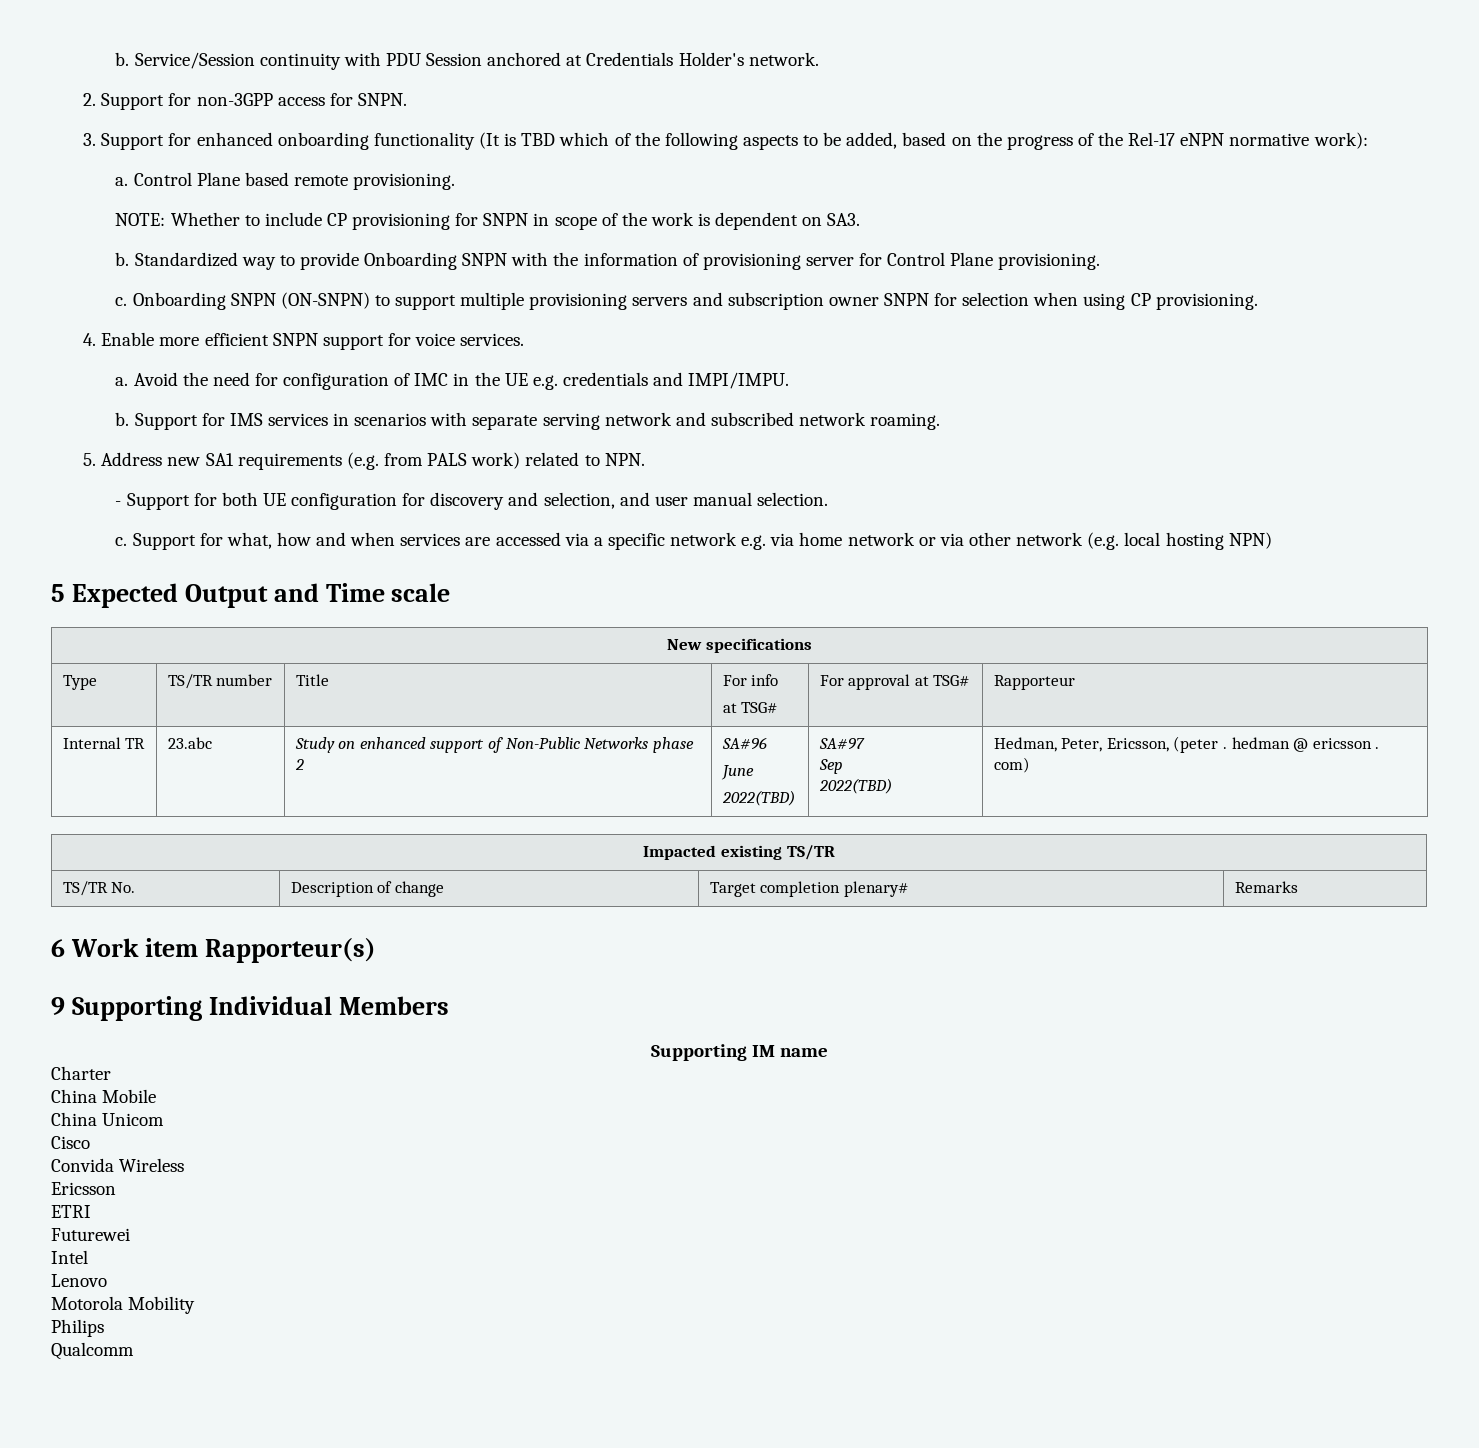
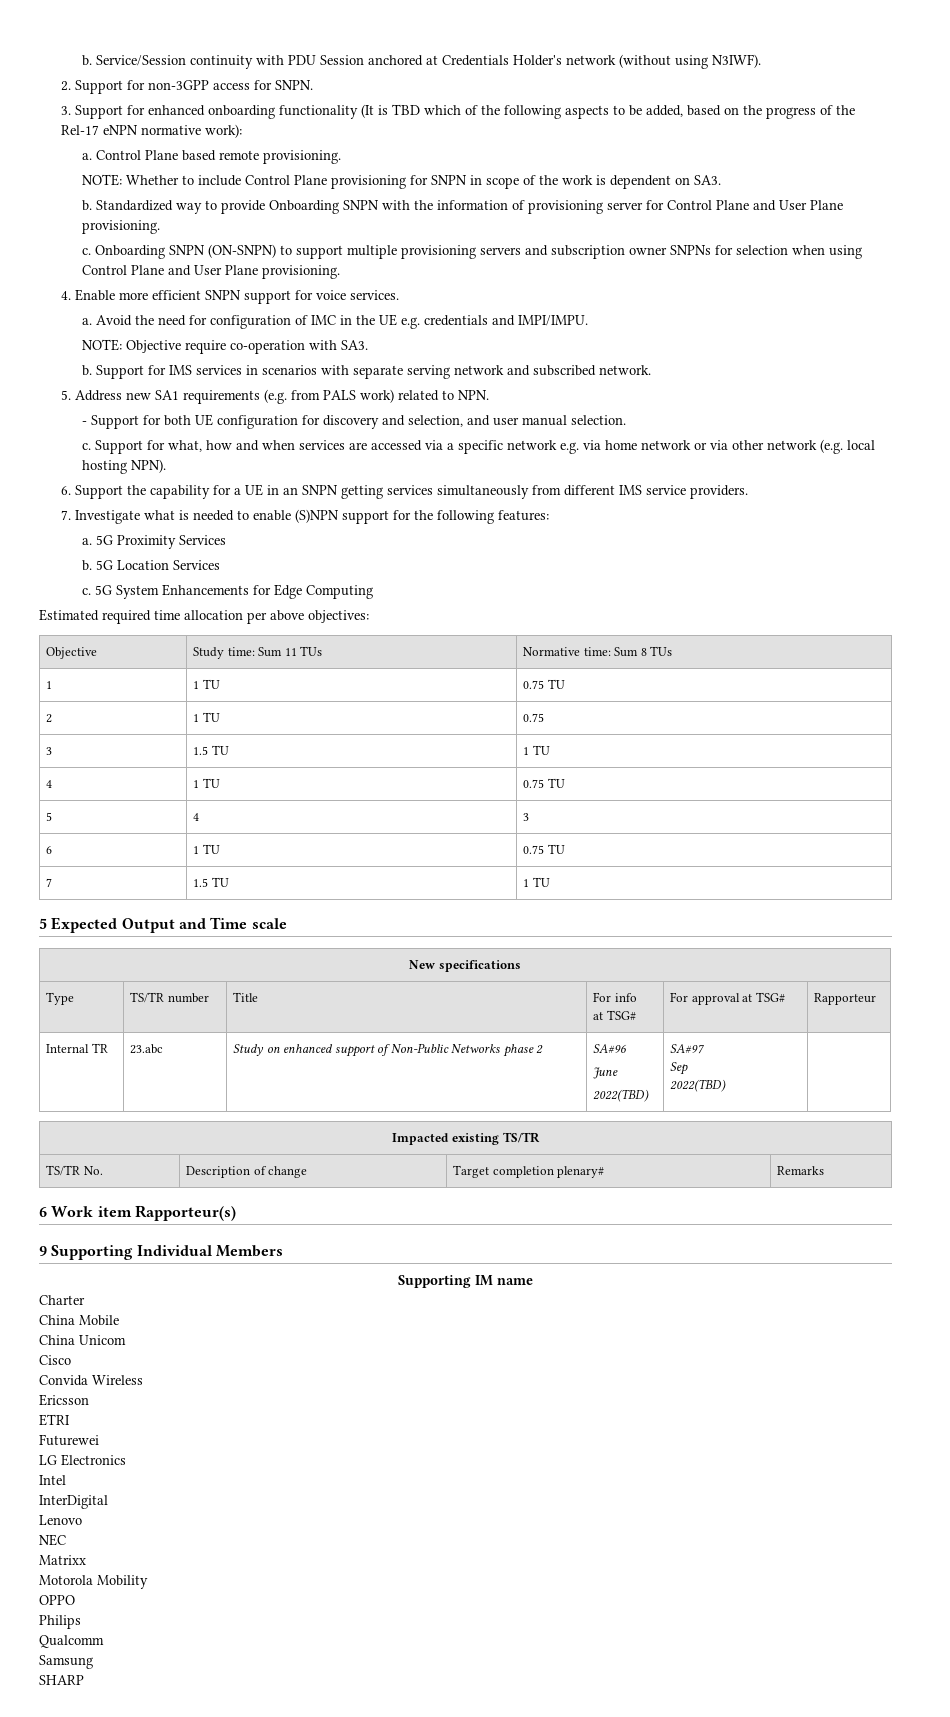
- Service/Session continuity with PDU Session anchored at Credentials Holder's network.
+ Service/Session continuity with PDU Session anchored at Credentials Holder's network (without using N3IWF).
- NOTE: Whether to include CP provisioning for SNPN in scope of the work is dependent on SA3.
+ NOTE: Whether to include Control Plane provisioning for SNPN in scope of the work is dependent on SA3.
- Standardized way to provide Onboarding SNPN with the information of provisioning server for Control Plane provisioning.
+ Standardized way to provide Onboarding SNPN with the information of provisioning server for Control Plane and User Plane provisioning.
- Onboarding SNPN (ON-SNPN) to support multiple provisioning servers and subscription owner SNPN for selection when using CP provisioning.
+ Onboarding SNPN (ON-SNPN) to support multiple provisioning servers and subscription owner SNPNs for selection when using Control Plane and User Plane provisioning.
+ NOTE: Objective require co-operation with SA3.
- Support for IMS services in scenarios with separate serving network and subscribed network roaming.
+ Support for IMS services in scenarios with separate serving network and subscribed network.
- Support for what, how and when services are accessed via a specific network e.g. via home network or via other network (e.g. local hosting NPN)
+ Support for what, how and when services are accessed via a specific network e.g. via home network or via other network (e.g. local hosting NPN).
+ 6. Support the capability for a UE in an SNPN getting services simultaneously from different IMS service providers.
+ 7. Investigate what is needed to enable (S)NPN support for the following features:
+ a. 5G Proximity Services
+ b. 5G Location Services
+ c. 5G System Enhancements for Edge Computing
+ Estimated required time allocation per above objectives:
+ Objective | Study time: Sum 11 TUs | Normative time: Sum 8 TUs
+ 1 | 1 TU | 0.75 TU
+ 2 | 1 TU | 0.75
+ 3 | 1.5 TU | 1 TU
+ 4 | 1 TU | 0.75 TU
+ 5 | 4 | 3
+ 6 | 1 TU | 0.75 TU
+ 7 | 1.5 TU | 1 TU
  Internal TR | 23.abc | Study on enhanced support of Non-Public Networks phase 2 | SA#96
  June
  2022(TBD) | SA#97
  Sep
- 2022(TBD) | Hedman, Peter, Ericsson, (peter . hedman @ ericsson . com)
+ 2022(TBD) |
+ LG Electronics
+ InterDigital
+ NEC
+ Matrixx
+ OPPO
+ Samsung
+ SHARP

